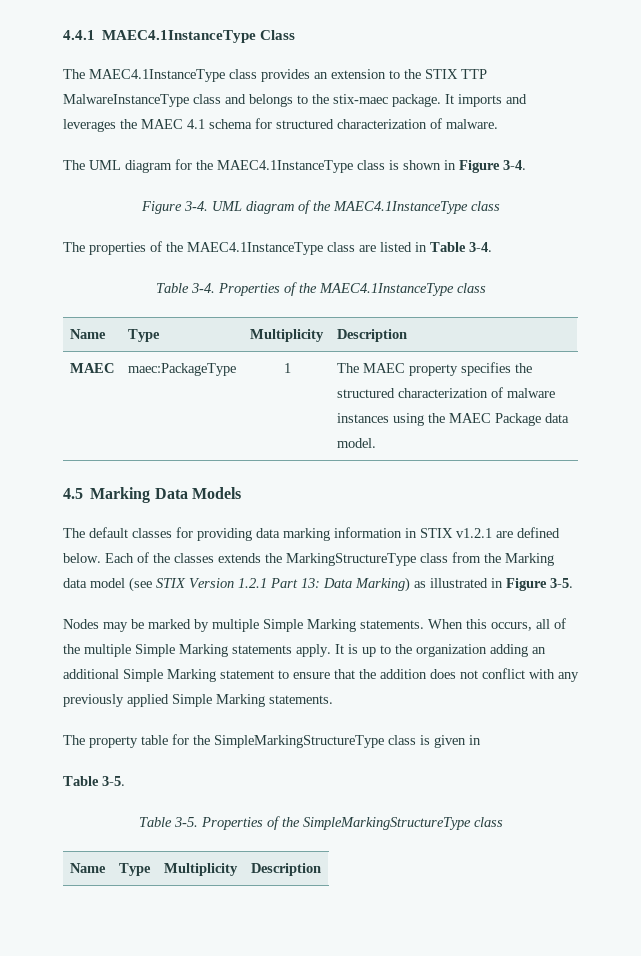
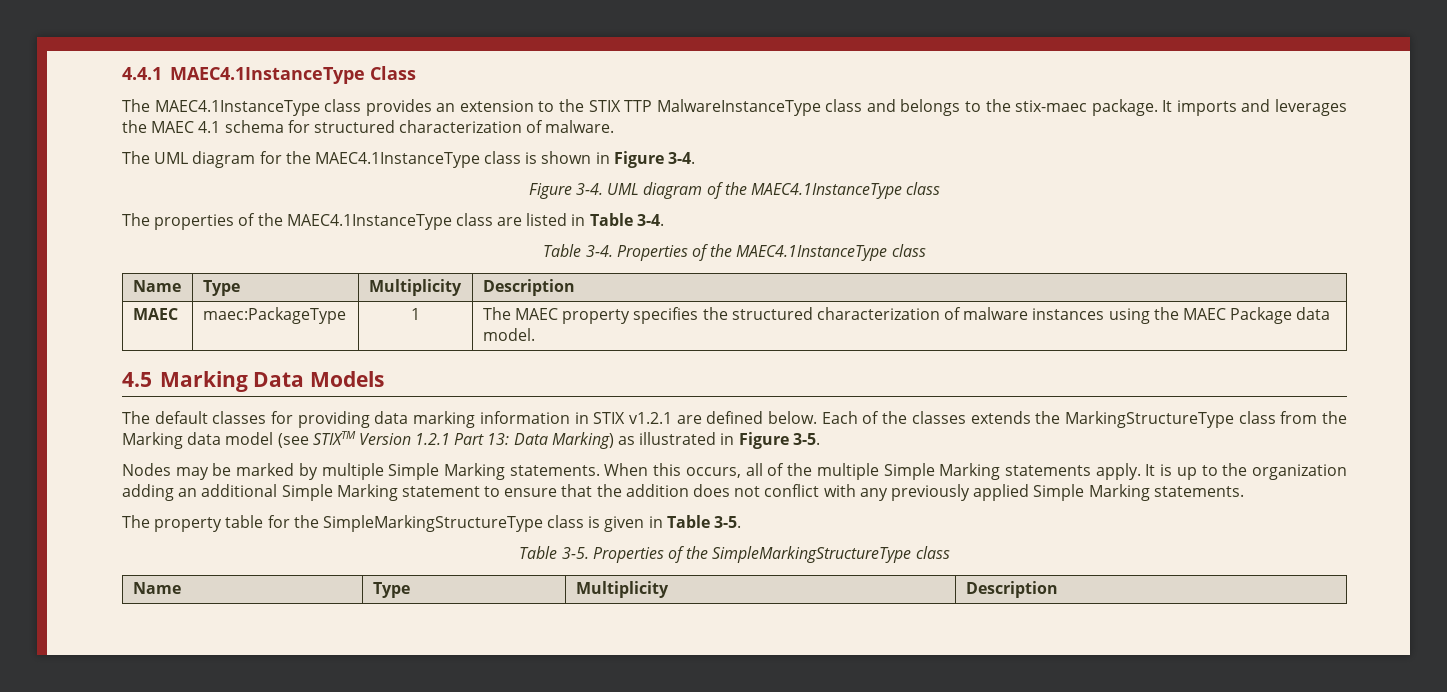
- Each of the classes extends the MarkingStructureType class from the Marking data model (see STIX Version 1.2.1 Part 13: Data Marking) as illustrated in Figure 3-5.
+ Each of the classes extends the MarkingStructureType class from the Marking data model (see STIXTM Version 1.2.1 Part 13: Data Marking) as illustrated in Figure 3-5.
- The property table for the SimpleMarkingStructureType class is given in
- Table 3-5.
+ The property table for the SimpleMarkingStructureType class is given in Table 3-5.

